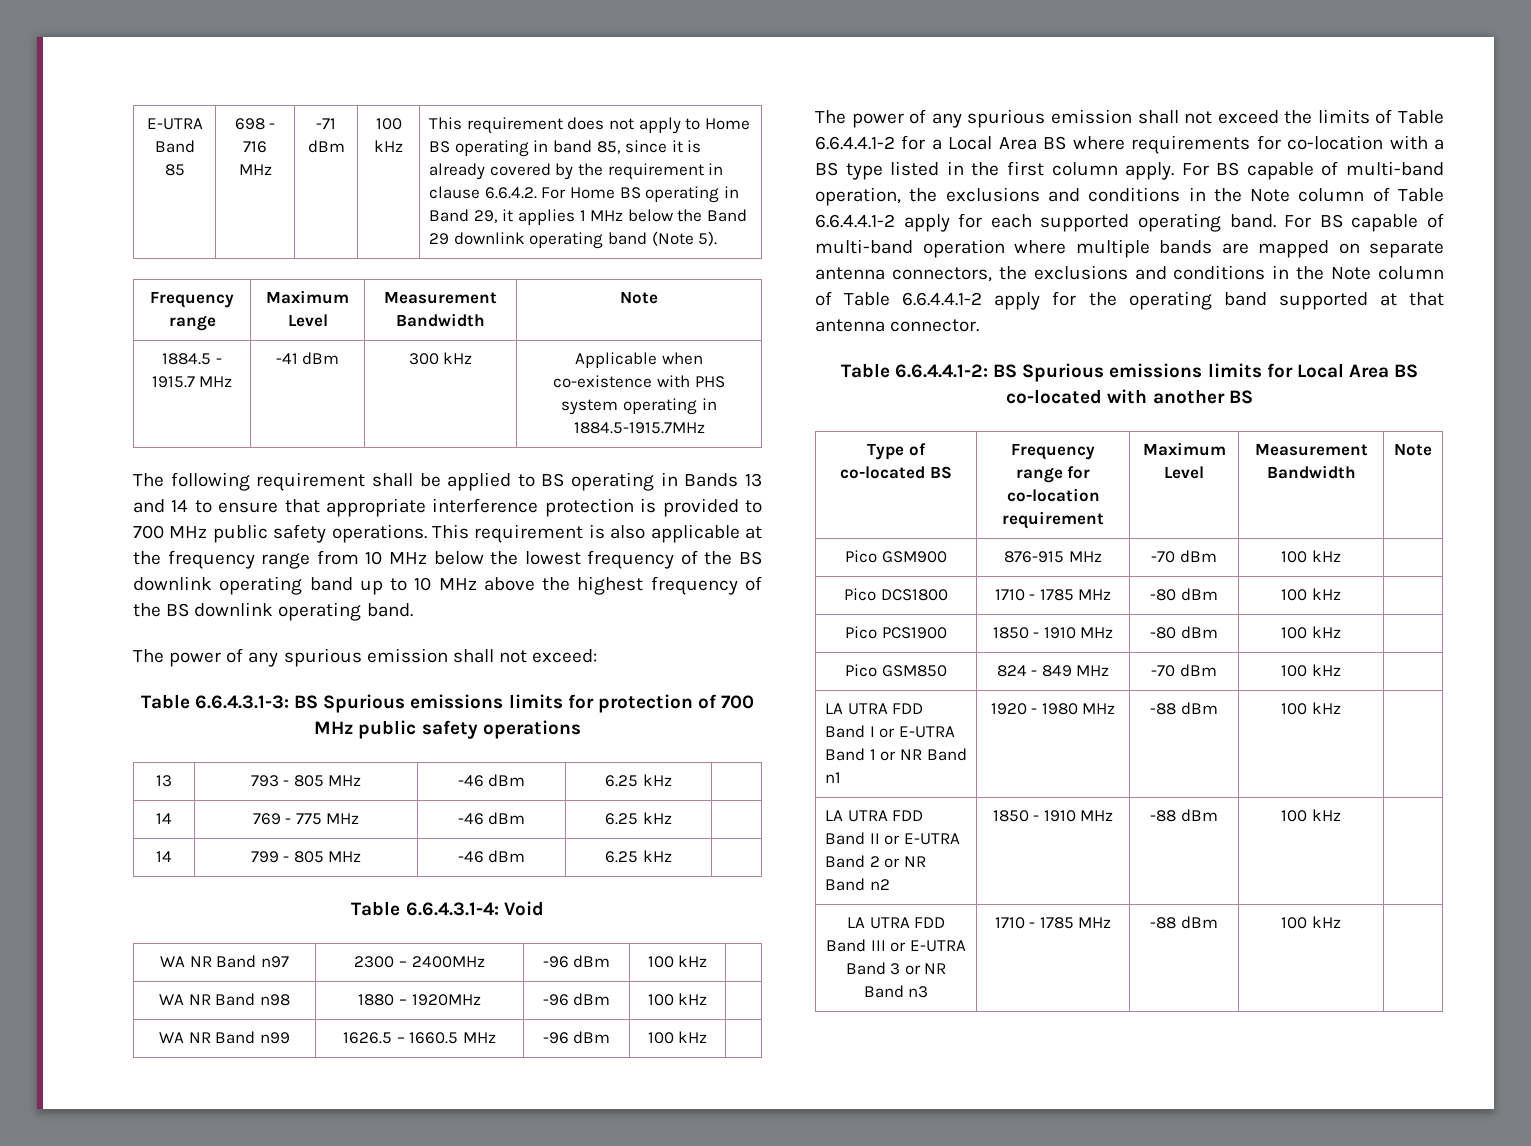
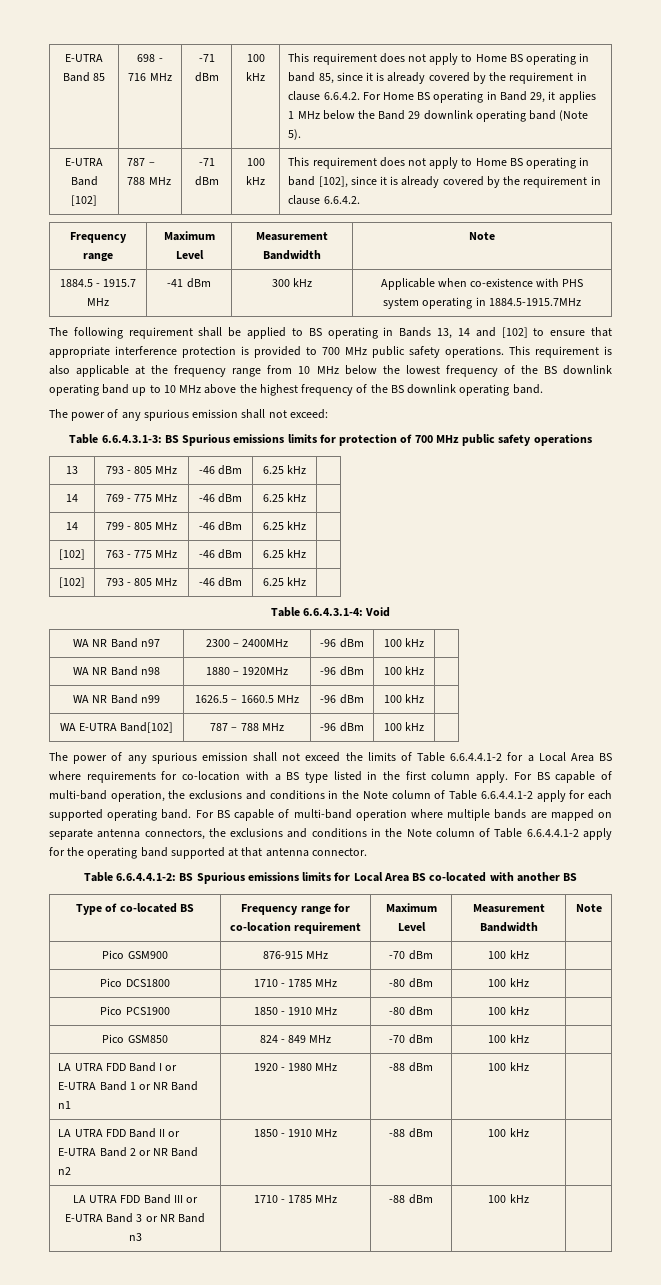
+ E-UTRA Band [102] | 787 – 788 MHz | -71 dBm | 100 kHz | This requirement does not apply to Home BS operating in band [102], since it is already covered by the requirement in clause 6.6.4.2.
- The following requirement shall be applied to BS operating in Bands 13 and 14 to ensure that appropriate interference protection is provided to 700 MHz public safety operations.
+ The following requirement shall be applied to BS operating in Bands 13, 14 and [102] to ensure that appropriate interference protection is provided to 700 MHz public safety operations.
+ [102] | 763 - 775 MHz | -46 dBm | 6.25 kHz |
+ [102] | 793 - 805 MHz | -46 dBm | 6.25 kHz |
+ WA E-UTRA Band[102] | 787 – 788 MHz | -96 dBm | 100 kHz |

